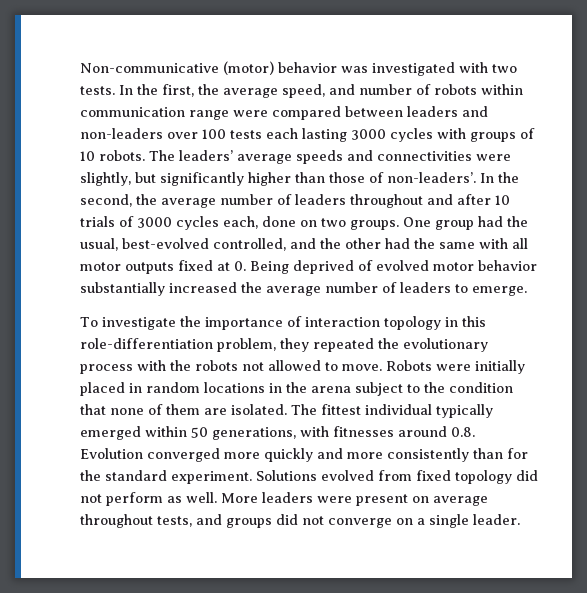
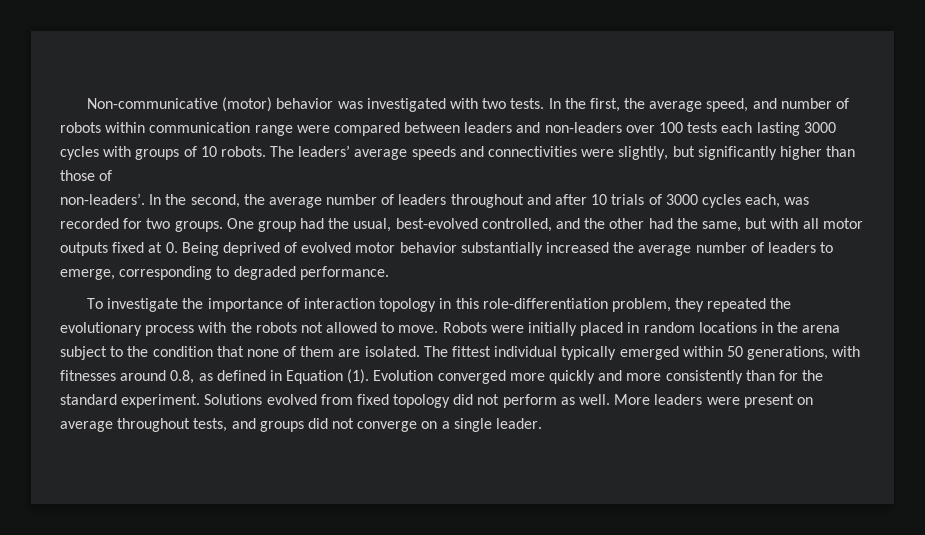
- The leaders’ average speeds and connectivities were slightly, but significantly higher than those of non-leaders’.
+ The leaders’ average speeds and connectivities were slightly, but significantly higher than those of
+ non-leaders’.
- In the second, the average number of leaders throughout and after 10 trials of 3000 cycles each, done on two groups.
+ In the second, the average number of leaders throughout and after 10 trials of 3000 cycles each, was recorded for two groups.
- One group had the usual, best-evolved controlled, and the other had the same with all motor outputs fixed at 0. Being deprived of evolved motor behavior substantially increased the average number of leaders to emerge.
+ One group had the usual, best-evolved controlled, and the other had the same, but with all motor outputs fixed at 0. Being deprived of evolved motor behavior substantially increased the average number of leaders to emerge, corresponding to degraded performance.
- The fittest individual typically emerged within 50 generations, with fitnesses around 0.8. Evolution converged more quickly and more consistently than for the standard experiment.
+ The fittest individual typically emerged within 50 generations, with fitnesses around 0.8, as defined in Equation (1). Evolution converged more quickly and more consistently than for the standard experiment.

